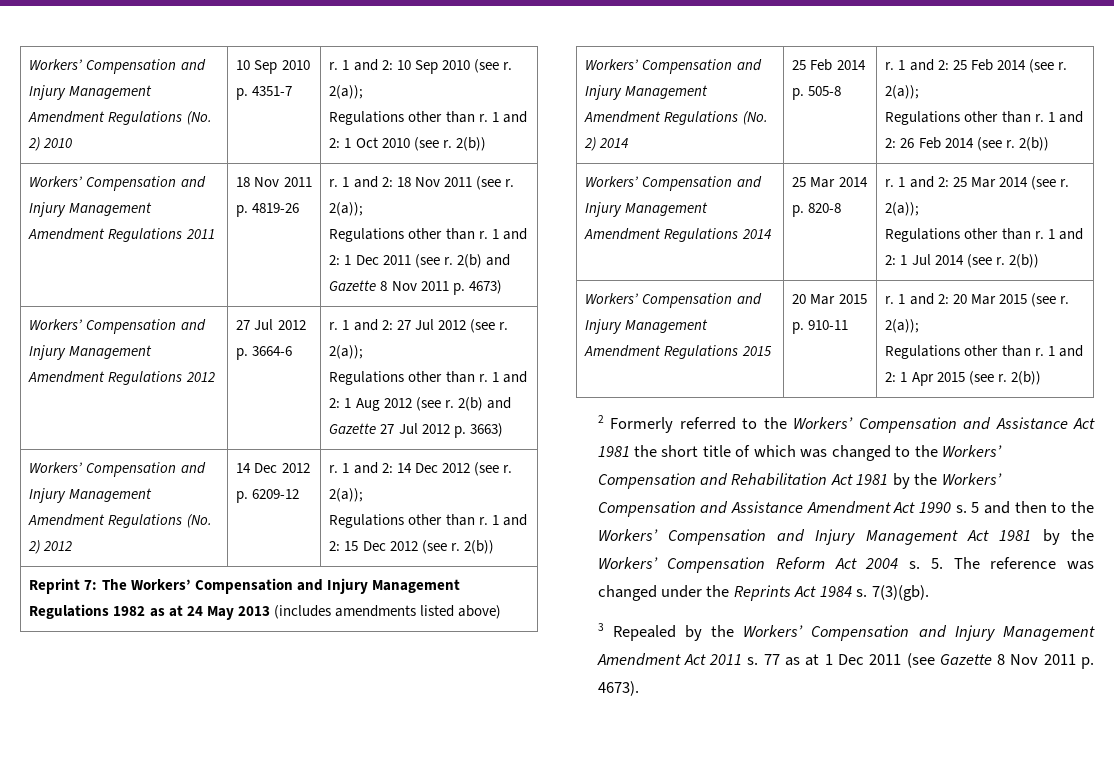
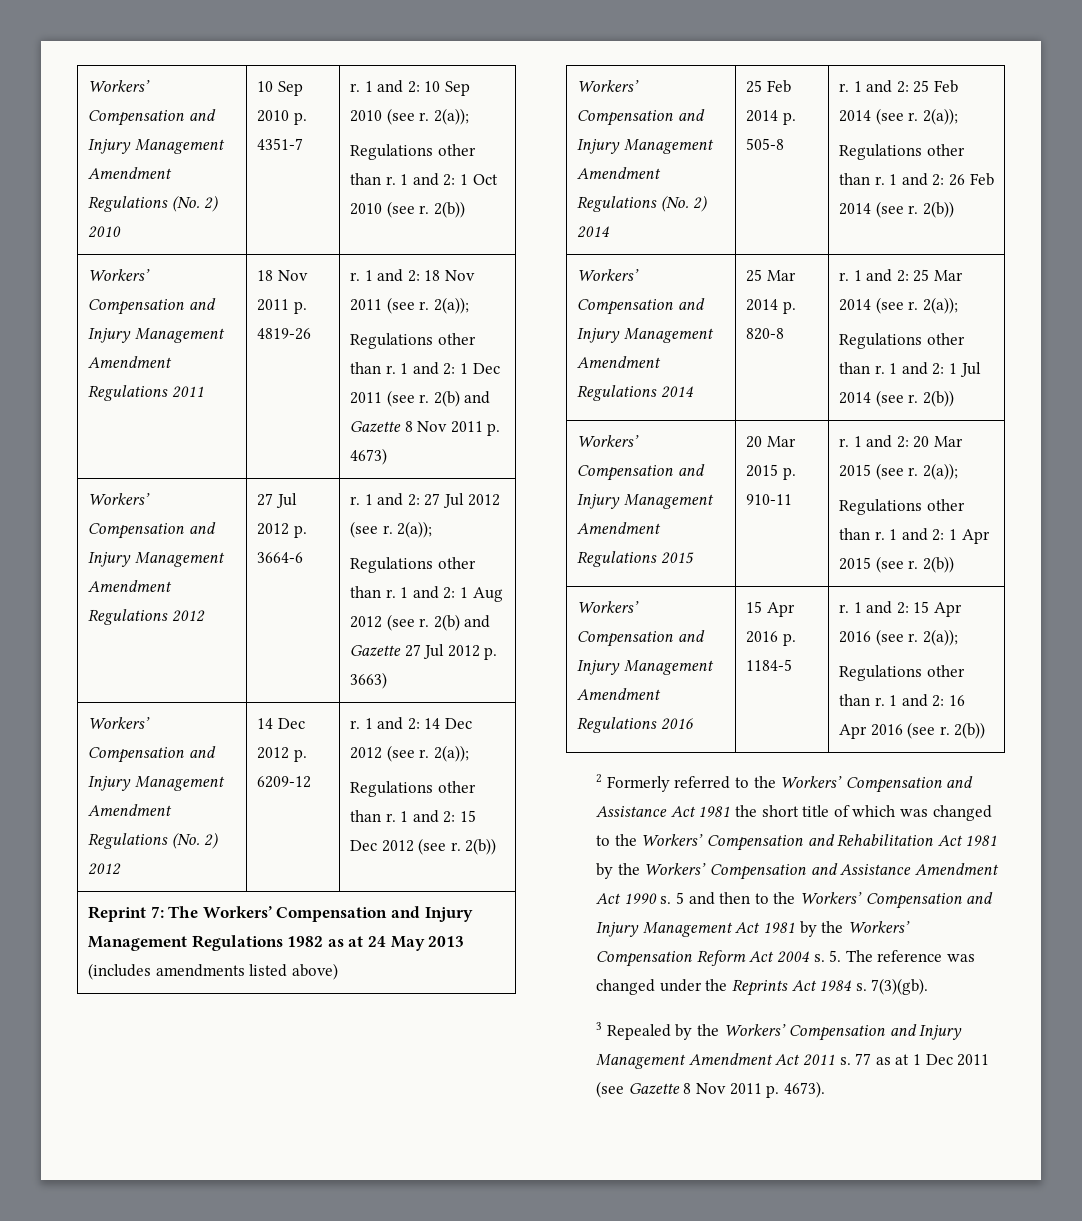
+ Workers’ Compensation and Injury Management Amendment Regulations 2016 | 15 Apr 2016 p. 1184-5 | r. 1 and 2: 15 Apr 2016 (see r. 2(a));
+ Regulations other than r. 1 and 2: 16 Apr 2016 (see r. 2(b))

